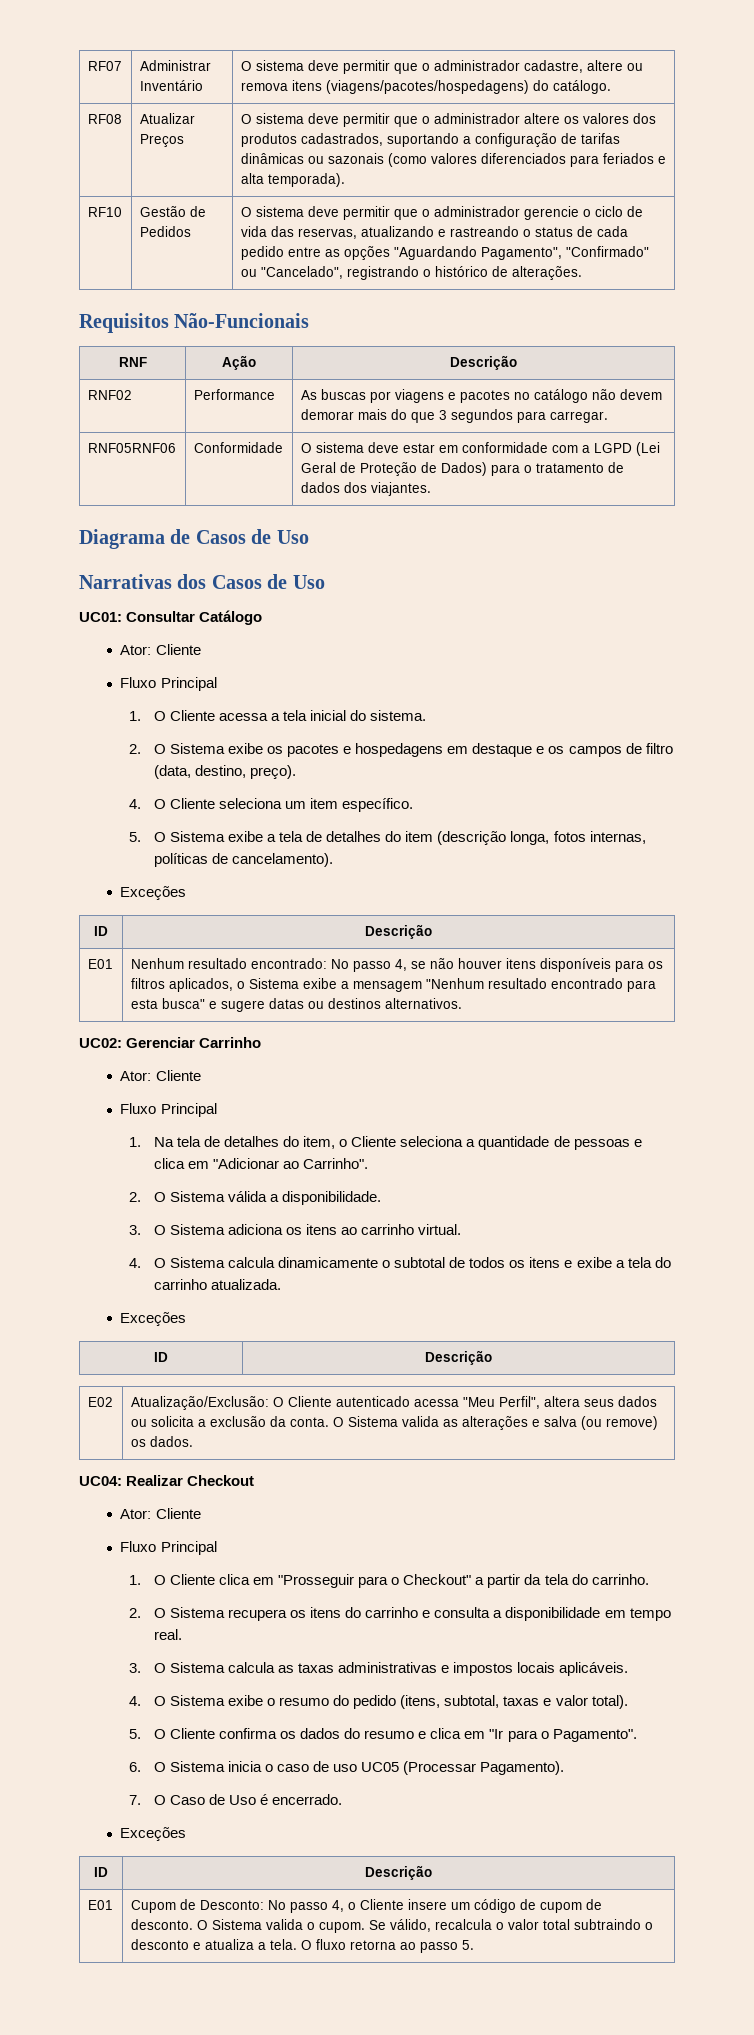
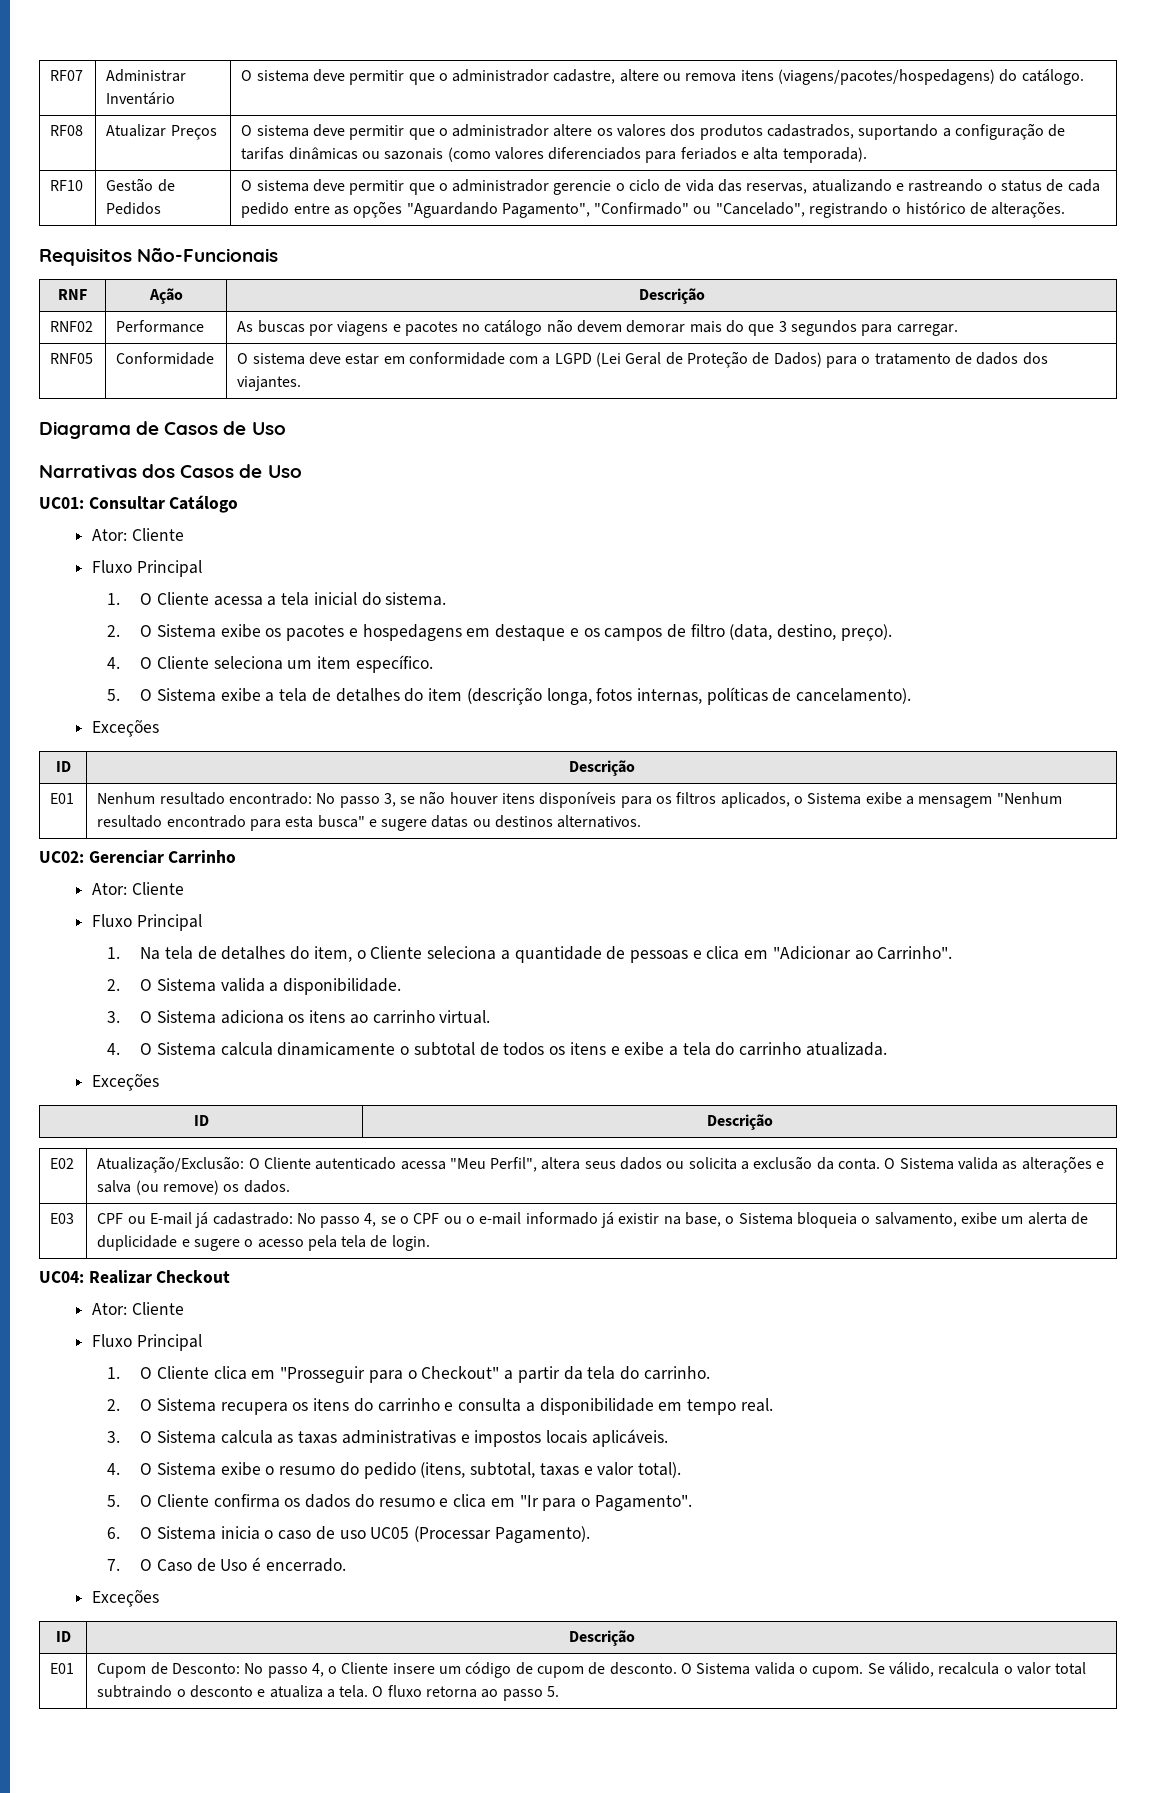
- RNF05RNF06 | Conformidade | O sistema deve estar em conformidade com a LGPD (Lei Geral de Proteção de Dados) para o tratamento de dados dos viajantes.
+ RNF05 | Conformidade | O sistema deve estar em conformidade com a LGPD (Lei Geral de Proteção de Dados) para o tratamento de dados dos viajantes.
- E01 | Nenhum resultado encontrado: No passo 4, se não houver itens disponíveis para os filtros aplicados, o Sistema exibe a mensagem "Nenhum resultado encontrado para esta busca" e sugere datas ou destinos alternativos.
+ E01 | Nenhum resultado encontrado: No passo 3, se não houver itens disponíveis para os filtros aplicados, o Sistema exibe a mensagem "Nenhum resultado encontrado para esta busca" e sugere datas ou destinos alternativos.
- 2. O Sistema válida a disponibilidade.
+ 2. O Sistema valida a disponibilidade.
+ E03 | CPF ou E-mail já cadastrado: No passo 4, se o CPF ou o e-mail informado já existir na base, o Sistema bloqueia o salvamento, exibe um alerta de duplicidade e sugere o acesso pela tela de login.

